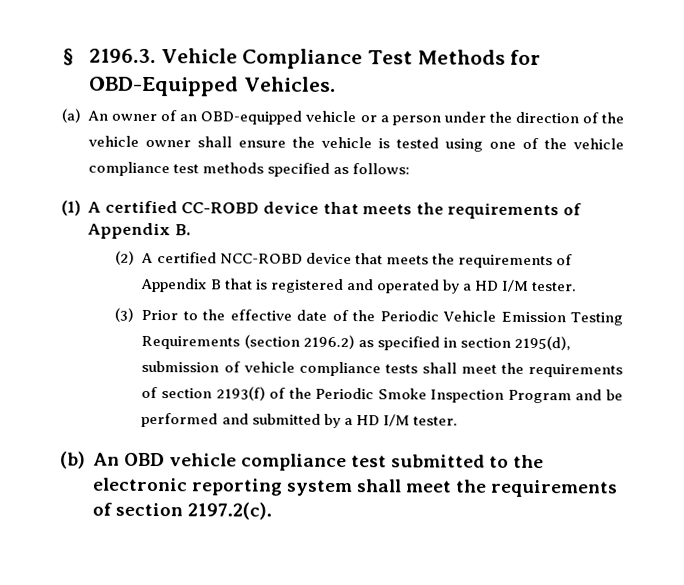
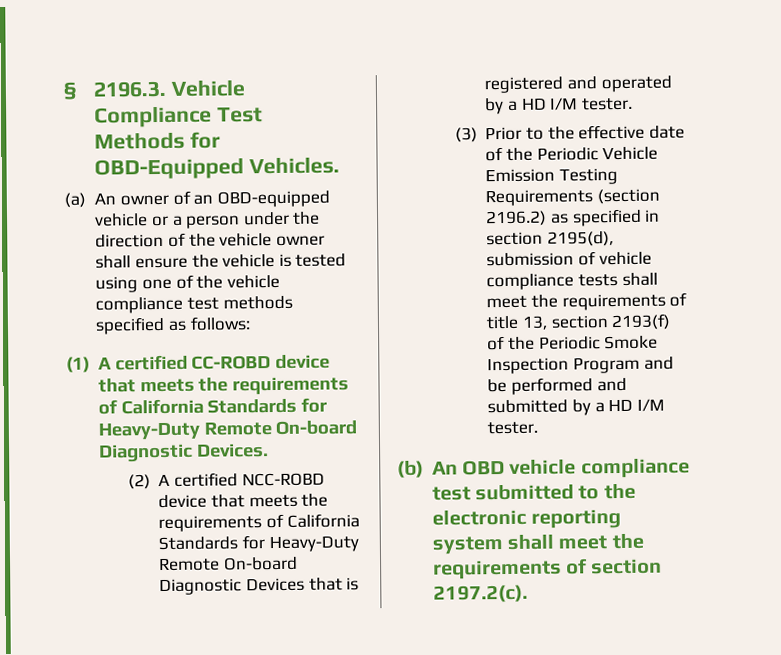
- (1) A certified CC-ROBD device that meets the requirements of Appendix B.
+ (1) A certified CC-ROBD device that meets the requirements of California Standards for Heavy-Duty Remote On-board Diagnostic Devices.
- (2) A certified NCC-ROBD device that meets the requirements of Appendix B that is registered and operated by a HD I/M tester.
+ (2) A certified NCC-ROBD device that meets the requirements of California Standards for Heavy-Duty Remote On-board Diagnostic Devices that is registered and operated by a HD I/M tester.
- (3) Prior to the effective date of the Periodic Vehicle Emission Testing Requirements (section 2196.2) as specified in section 2195(d), submission of vehicle compliance tests shall meet the requirements of section 2193(f) of the Periodic Smoke Inspection Program and be performed and submitted by a HD I/M tester.
+ (3) Prior to the effective date of the Periodic Vehicle Emission Testing Requirements (section 2196.2) as specified in section 2195(d), submission of vehicle compliance tests shall meet the requirements of title 13, section 2193(f) of the Periodic Smoke Inspection Program and be performed and submitted by a HD I/M tester.

